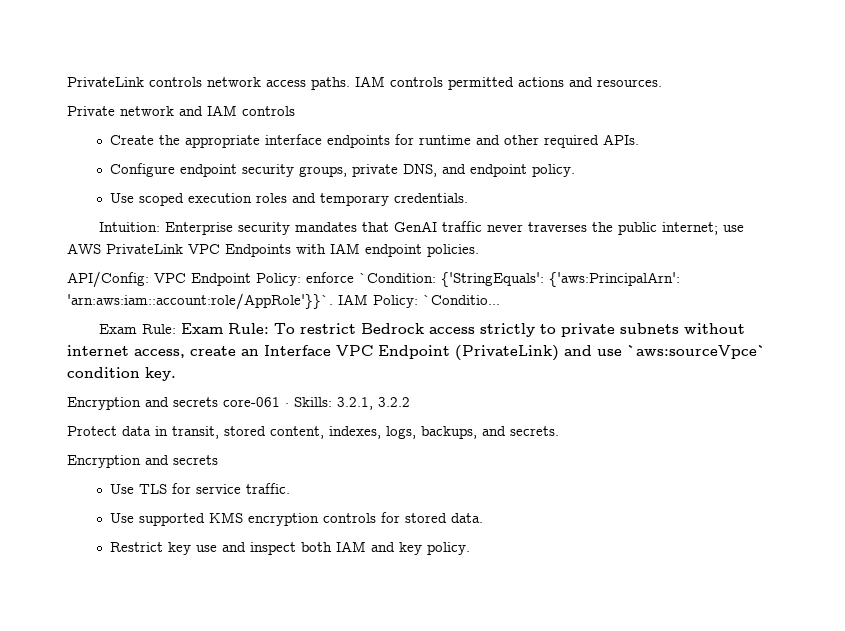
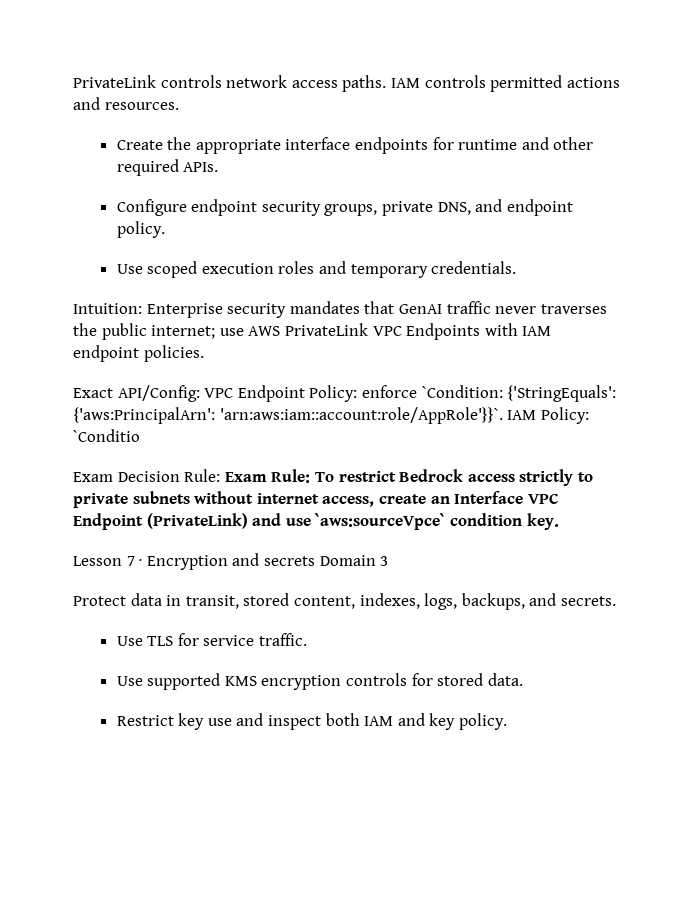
- Private network and IAM controls
- API/Config: VPC Endpoint Policy: enforce `Condition: {'StringEquals': {'aws:PrincipalArn': 'arn:aws:iam::account:role/AppRole'}}`.
+ Exact API/Config: VPC Endpoint Policy: enforce `Condition: {'StringEquals': {'aws:PrincipalArn': 'arn:aws:iam::account:role/AppRole'}}`.
- IAM Policy: `Conditio...
- Exam Rule: Exam Rule: To restrict Bedrock access strictly to private subnets without internet access, create an Interface VPC Endpoint (PrivateLink) and use `aws:sourceVpce` condition key.
+ IAM Policy: `Conditio
+ Exam Decision Rule: Exam Rule: To restrict Bedrock access strictly to private subnets without internet access, create an Interface VPC Endpoint (PrivateLink) and use `aws:sourceVpce` condition key.
- Encryption and secrets core-061 · Skills: 3.2.1, 3.2.2
+ Lesson 7 · Encryption and secrets Domain 3
  Protect data in transit, stored content, indexes, logs, backups, and secrets.
- Encryption and secrets

